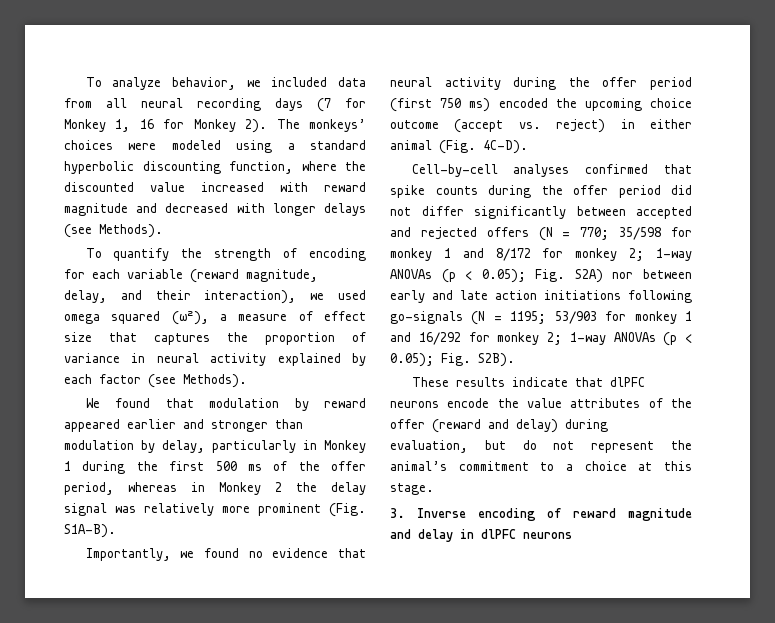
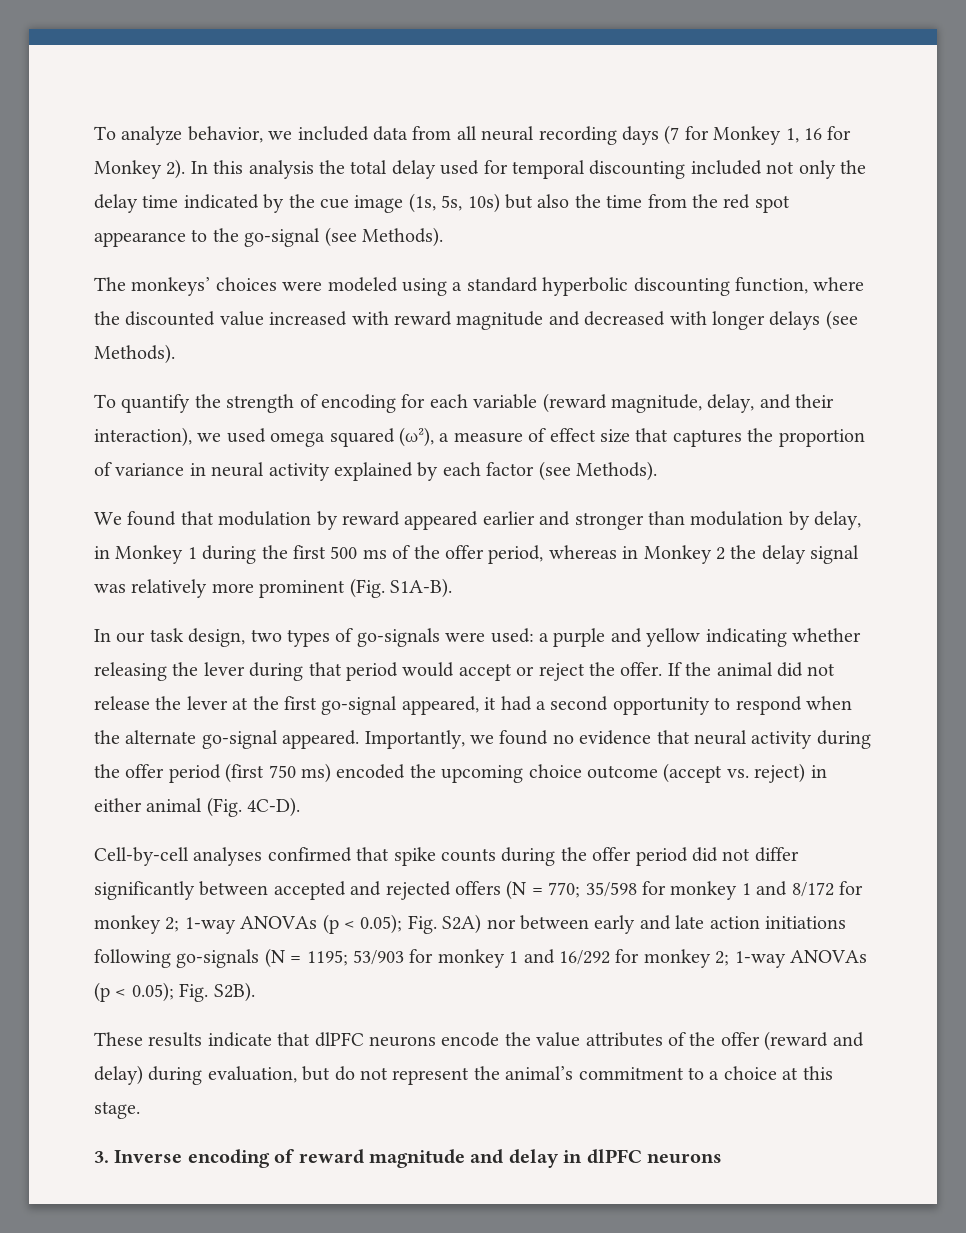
- To analyze behavior, we included data from all neural recording days (7 for Monkey 1, 16 for Monkey 2). The monkeys’ choices were modeled using a standard hyperbolic discounting function, where the discounted value increased with reward magnitude and decreased with longer delays (see Methods).
+ To analyze behavior, we included data from all neural recording days (7 for Monkey 1, 16 for Monkey 2). In this analysis the total delay used for temporal discounting included not only the delay time indicated by the cue image (1s, 5s, 10s) but also the time from the red spot appearance to the go-signal (see Methods).
+ The monkeys’ choices were modeled using a standard hyperbolic discounting function, where the discounted value increased with reward magnitude and decreased with longer delays (see Methods).
- We found that modulation by reward appeared earlier and stronger than modulation by delay, particularly in Monkey 1 during the first 500 ms of the offer period, whereas in Monkey 2 the delay signal was relatively more prominent (Fig. S1A-B).
+ We found that modulation by reward appeared earlier and stronger than modulation by delay, in Monkey 1 during the first 500 ms of the offer period, whereas in Monkey 2 the delay signal was relatively more prominent (Fig. S1A-B).
+ In our task design, two types of go-signals were used: a purple and yellow indicating whether releasing the lever during that period would accept or reject the offer. If the animal did not release the lever at the first go-signal appeared, it had a second opportunity to respond when the alternate go-signal appeared.

